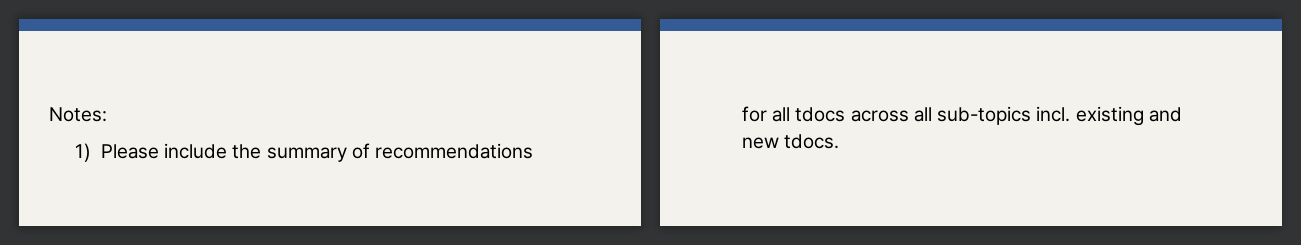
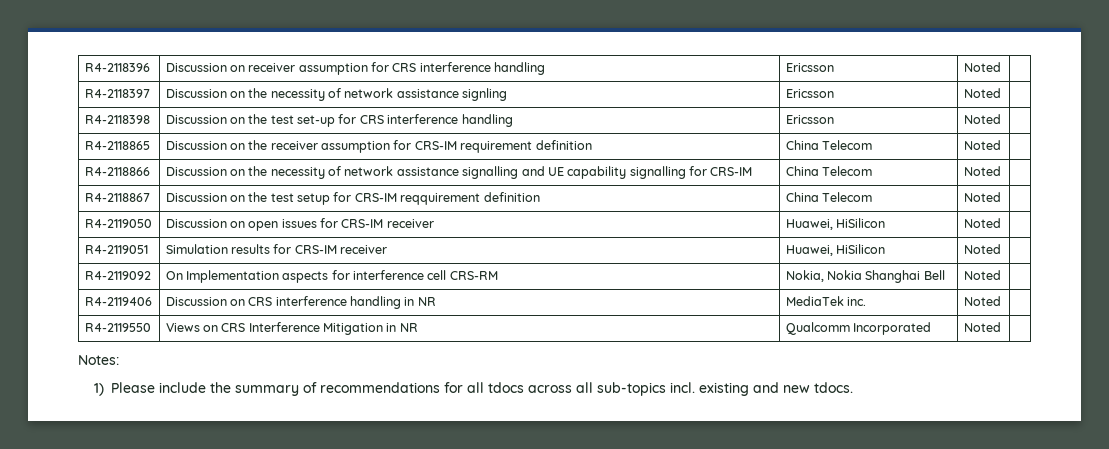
+ R4-2118396 | Discussion on receiver assumption for CRS interference handling | Ericsson | Noted |
+ R4-2118397 | Discussion on the necessity of network assistance signling | Ericsson | Noted |
+ R4-2118398 | Discussion on the test set-up for CRS interference handling | Ericsson | Noted |
+ R4-2118865 | Discussion on the receiver assumption for CRS-IM requirement definition | China Telecom | Noted |
+ R4-2118866 | Discussion on the necessity of network assistance signalling and UE capability signalling for CRS-IM | China Telecom | Noted |
+ R4-2118867 | Discussion on the test setup for CRS-IM reqquirement definition | China Telecom | Noted |
+ R4-2119050 | Discussion on open issues for CRS-IM receiver | Huawei, HiSilicon | Noted |
+ R4-2119051 | Simulation results for CRS-IM receiver | Huawei, HiSilicon | Noted |
+ R4-2119092 | On Implementation aspects for interference cell CRS-RM | Nokia, Nokia Shanghai Bell | Noted |
+ R4-2119406 | Discussion on CRS interference handling in NR | MediaTek inc. | Noted |
+ R4-2119550 | Views on CRS Interference Mitigation in NR | Qualcomm Incorporated | Noted |

